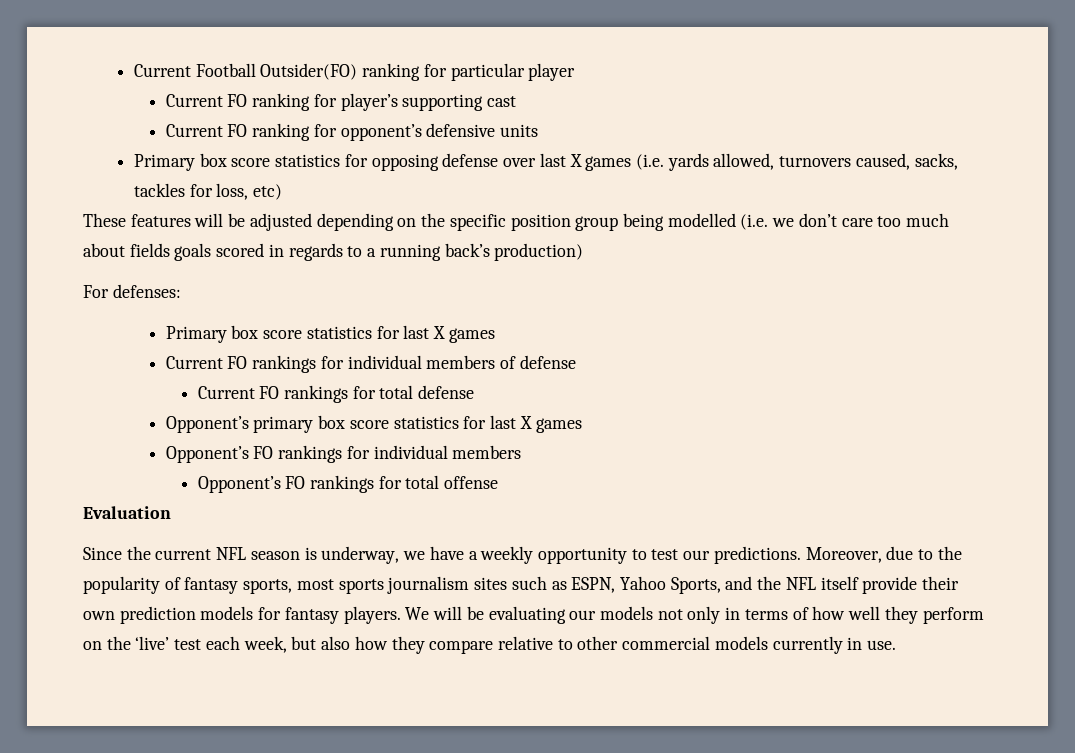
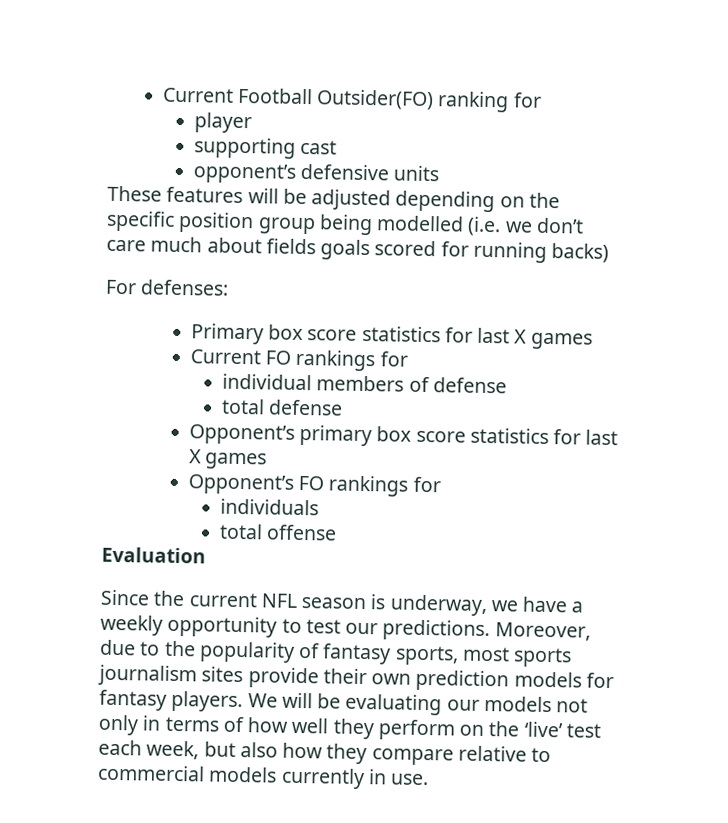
- Current Football Outsider(FO) ranking for particular player
+ Current Football Outsider(FO) ranking for
+ player
- Current FO ranking for player’s supporting cast
- Current FO ranking for opponent’s defensive units
- Primary box score statistics for opposing defense over last X games (i.e. yards allowed, turnovers caused, sacks, tackles for loss, etc)
+ supporting cast
+ opponent’s defensive units
- These features will be adjusted depending on the specific position group being modelled (i.e. we don’t care too much about fields goals scored in regards to a running back’s production)
+ These features will be adjusted depending on the specific position group being modelled (i.e. we don’t care much about fields goals scored for running backs)
- Current FO rankings for individual members of defense
+ Current FO rankings for
+ individual members of defense
- Current FO rankings for total defense
+ total defense
- Opponent’s FO rankings for individual members
- Opponent’s FO rankings for total offense
+ Opponent’s FO rankings for
+ individuals
+ total offense
- Moreover, due to the popularity of fantasy sports, most sports journalism sites such as ESPN, Yahoo Sports, and the NFL itself provide their own prediction models for fantasy players.
+ Moreover, due to the popularity of fantasy sports, most sports journalism sites provide their own prediction models for fantasy players.
- We will be evaluating our models not only in terms of how well they perform on the ‘live’ test each week, but also how they compare relative to other commercial models currently in use.
+ We will be evaluating our models not only in terms of how well they perform on the ‘live’ test each week, but also how they compare relative to commercial models currently in use.

